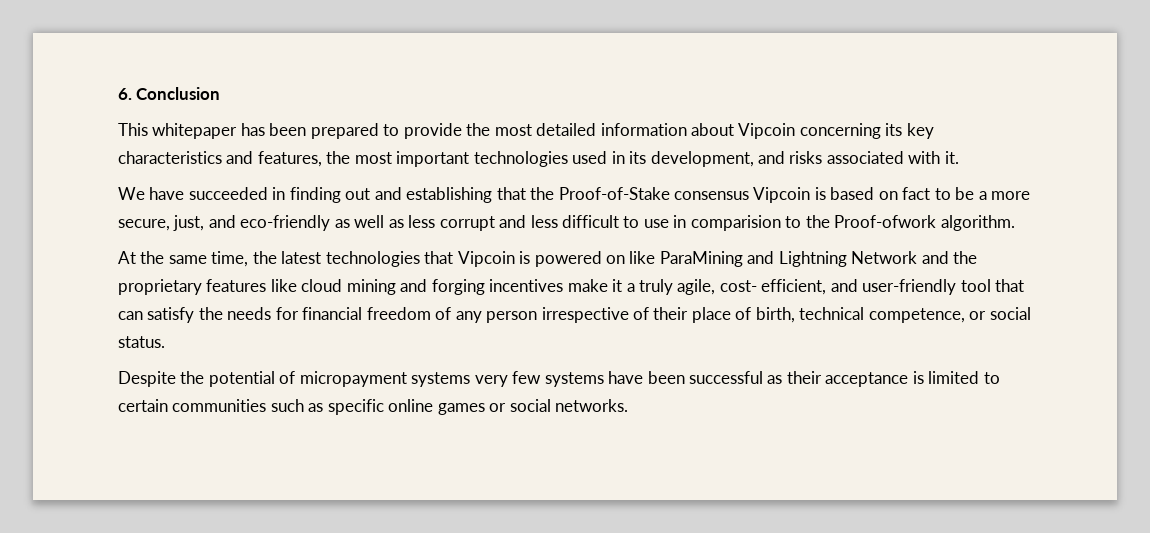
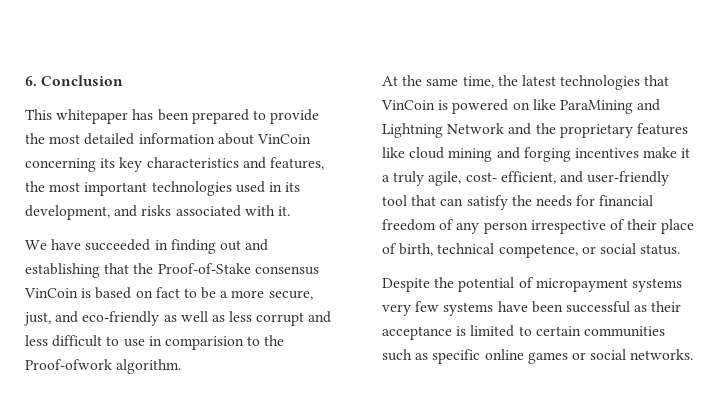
- This whitepaper has been prepared to provide the most detailed information about Vipcoin concerning its key characteristics and features, the most important technologies used in its development, and risks associated with it.
+ This whitepaper has been prepared to provide the most detailed information about VinCoin concerning its key characteristics and features, the most important technologies used in its development, and risks associated with it.
- We have succeeded in finding out and establishing that the Proof-of-Stake consensus Vipcoin is based on fact to be a more secure, just, and eco-friendly as well as less corrupt and less difficult to use in comparision to the Proof-ofwork algorithm.
+ We have succeeded in finding out and establishing that the Proof-of-Stake consensus VinCoin is based on fact to be a more secure, just, and eco-friendly as well as less corrupt and less difficult to use in comparision to the Proof-ofwork algorithm.
- At the same time, the latest technologies that Vipcoin is powered on like ParaMining and Lightning Network and the proprietary features like cloud mining and forging incentives make it a truly agile, cost- efficient, and user-friendly tool that can satisfy the needs for financial freedom of any person irrespective of their place of birth, technical competence, or social status.
+ At the same time, the latest technologies that VinCoin is powered on like ParaMining and Lightning Network and the proprietary features like cloud mining and forging incentives make it a truly agile, cost- efficient, and user-friendly tool that can satisfy the needs for financial freedom of any person irrespective of their place of birth, technical competence, or social status.

